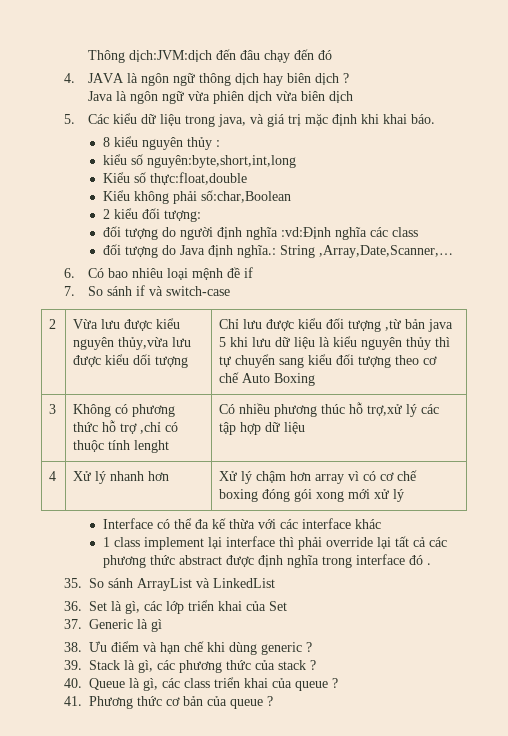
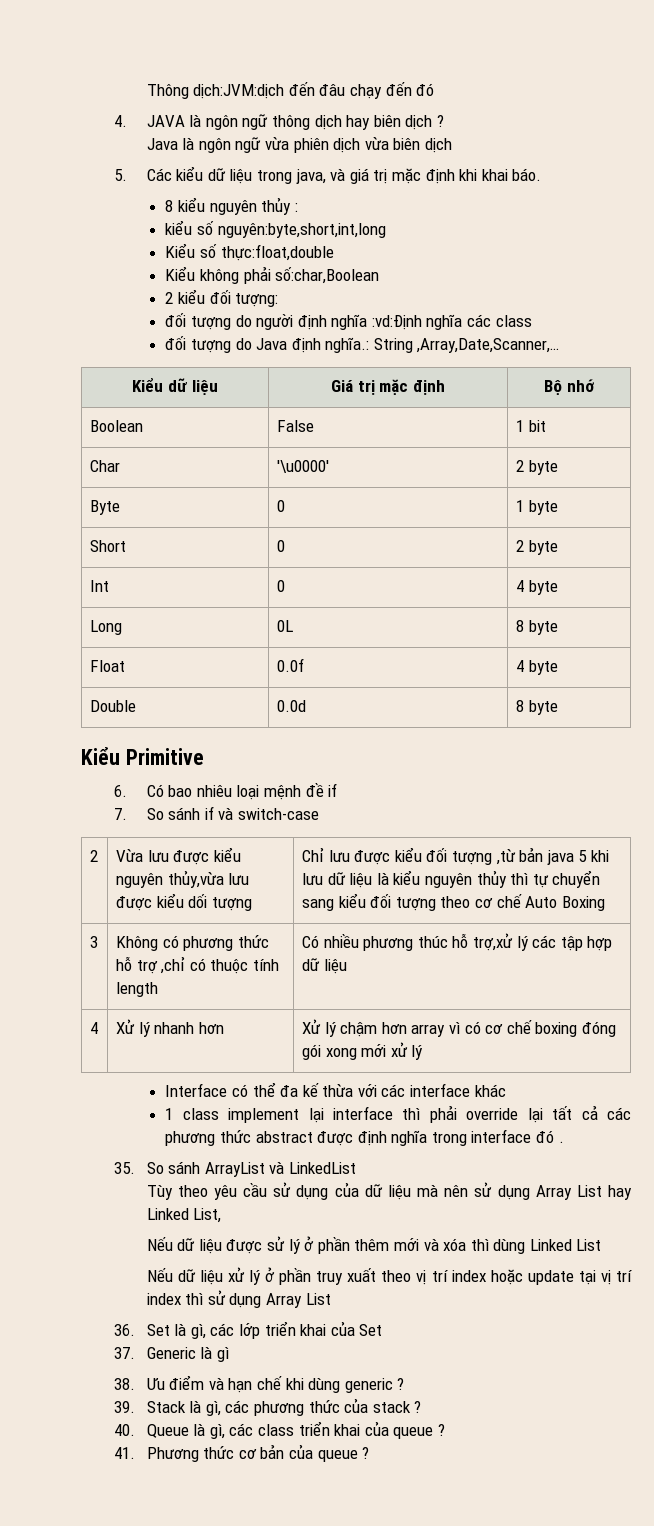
+ Kiểu dữ liệu | Giá trị mặc định | Bộ nhớ
+ Boolean | False | 1 bit
+ Char | '\u0000' | 2 byte
+ Byte | 0 | 1 byte
+ Short | 0 | 2 byte
+ Int | 0 | 4 byte
+ Long | 0L | 8 byte
+ Float | 0.0f | 4 byte
+ Double | 0.0d | 8 byte
+ Kiểu Primitive
- 3 | Không có phương thức hỗ trợ ,chỉ có thuộc tính lenght | Có nhiều phương thúc hỗ trợ,xử lý các tập hợp dữ liệu
+ 3 | Không có phương thức hỗ trợ ,chỉ có thuộc tính length | Có nhiều phương thúc hỗ trợ,xử lý các tập hợp dữ liệu
+ Tùy theo yêu cầu sử dụng của dữ liệu mà nên sử dụng Array List hay Linked List,
+ Nếu dữ liệu được sử lý ở phần thêm mới và xóa thì dùng Linked List
+ Nếu dữ liệu xử lý ở phần truy xuất theo vị trí index hoặc update tại vị trí index thì sử dụng Array List

